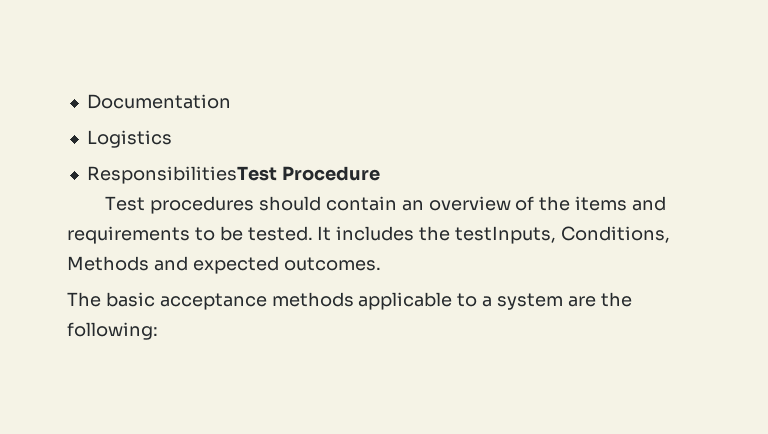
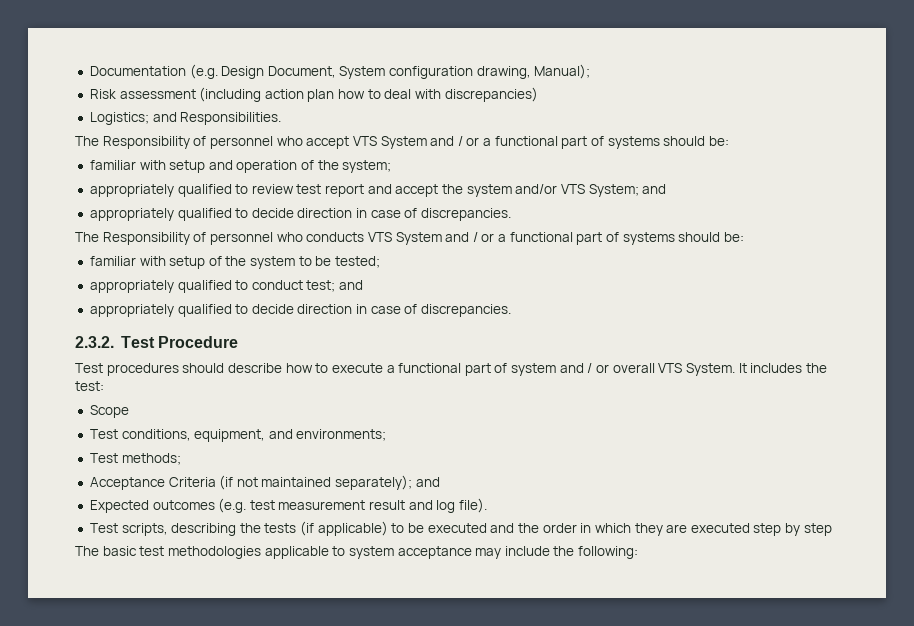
- Documentation
- Logistics
- ResponsibilitiesTest Procedure
- Test procedures should contain an overview of the items and requirements to be tested. It includes the testInputs, Conditions, Methods and expected outcomes.
- The basic acceptance methods applicable to a system are the following:
+ Documentation (e.g. Design Document, System configuration drawing, Manual);
+ Risk assessment (including action plan how to deal with discrepancies)
+ Logistics; and Responsibilities.
+ The Responsibility of personnel who accept VTS System and / or a functional part of systems should be:
+ familiar with setup and operation of the system;
+ appropriately qualified to review test report and accept the system and/or VTS System; and
+ appropriately qualified to decide direction in case of discrepancies.
+ The Responsibility of personnel who conducts VTS System and / or a functional part of systems should be:
+ familiar with setup of the system to be tested;
+ appropriately qualified to conduct test; and
+ appropriately qualified to decide direction in case of discrepancies.
+ 2.3.2. Test Procedure
+ Test procedures should describe how to execute a functional part of system and / or overall VTS System. It includes the test:
+ Scope
+ Test conditions, equipment, and environments;
+ Test methods;
+ Acceptance Criteria (if not maintained separately); and
+ Expected outcomes (e.g. test measurement result and log file).
+ Test scripts, describing the tests (if applicable) to be executed and the order in which they are executed step by step
+ The basic test methodologies applicable to system acceptance may include the following:

